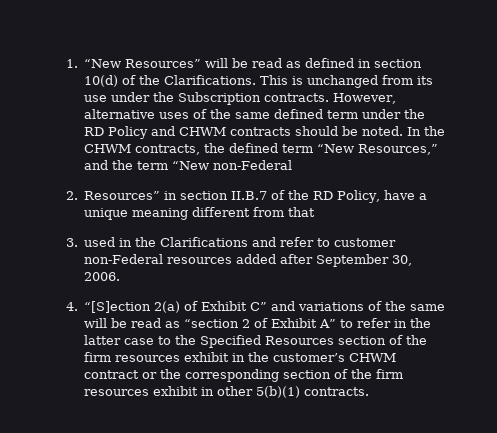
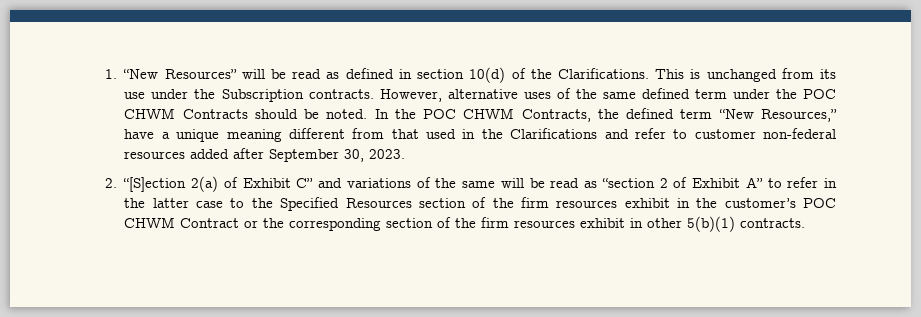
- However, alternative uses of the same defined term under the RD Policy and CHWM contracts should be noted.
+ However, alternative uses of the same defined term under the POC CHWM Contracts should be noted.
- In the CHWM contracts, the defined term “New Resources,” and the term “New non-Federal
- 2. Resources” in section II.B.7 of the RD Policy, have a unique meaning different from that
- 3. used in the Clarifications and refer to customer non-Federal resources added after September 30, 2006.
- 4. “[S]ection 2(a) of Exhibit C” and variations of the same will be read as “section 2 of Exhibit A” to refer in the latter case to the Specified Resources section of the firm resources exhibit in the customer’s CHWM contract or the corresponding section of the firm resources exhibit in other 5(b)(1) contracts.
+ In the POC CHWM Contracts, the defined term “New Resources,” have a unique meaning different from that used in the Clarifications and refer to customer non-federal resources added after September 30, 2023.
+ 2. “[S]ection 2(a) of Exhibit C” and variations of the same will be read as “section 2 of Exhibit A” to refer in the latter case to the Specified Resources section of the firm resources exhibit in the customer’s POC CHWM Contract or the corresponding section of the firm resources exhibit in other 5(b)(1) contracts.

